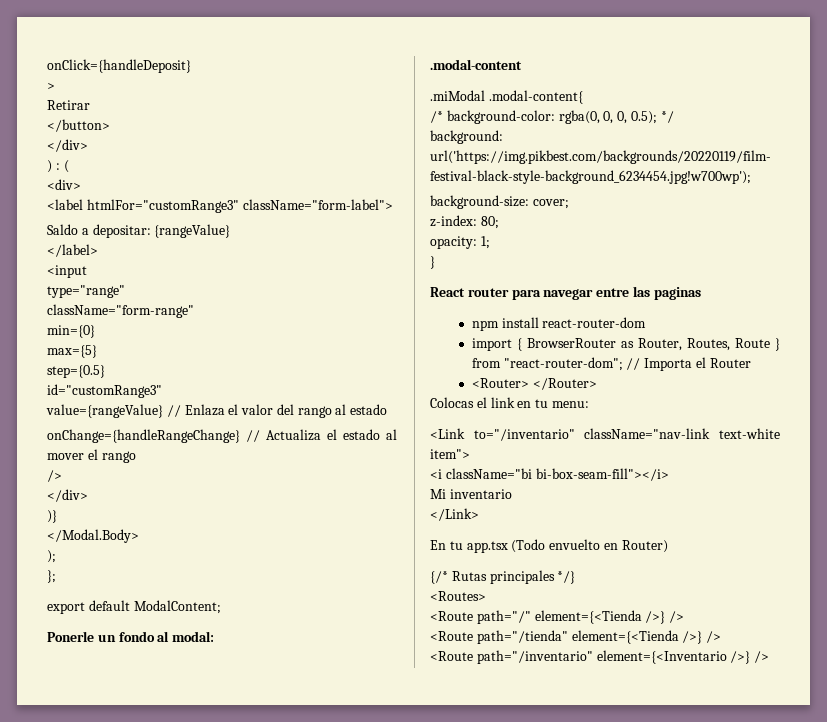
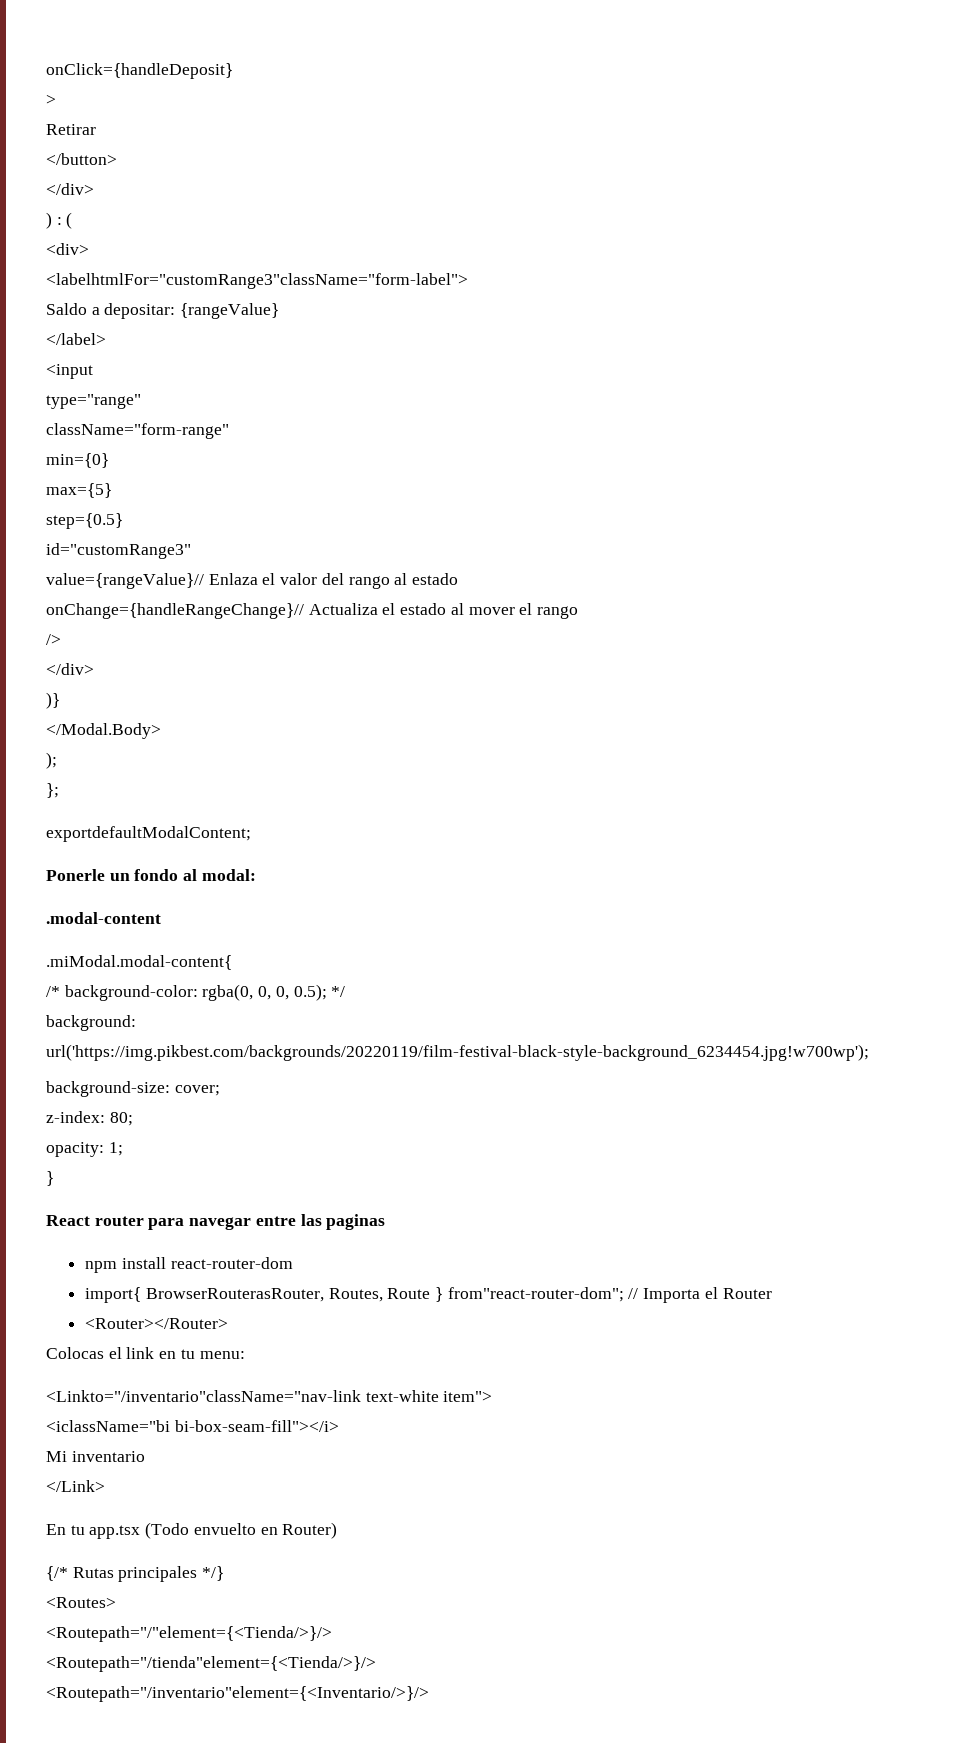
- <label htmlFor="customRange3" className="form-label">
+ <labelhtmlFor="customRange3"className="form-label">
- value={rangeValue} // Enlaza el valor del rango al estado
+ value={rangeValue}// Enlaza el valor del rango al estado
- onChange={handleRangeChange} // Actualiza el estado al mover el rango
+ onChange={handleRangeChange}// Actualiza el estado al mover el rango
- export default ModalContent;
+ exportdefaultModalContent;
- .miModal .modal-content{
+ .miModal.modal-content{
- import { BrowserRouter as Router, Routes, Route } from "react-router-dom"; // Importa el Router
+ import{ BrowserRouterasRouter, Routes, Route } from"react-router-dom"; // Importa el Router
- <Router> </Router>
+ <Router></Router>
- <Link to="/inventario" className="nav-link text-white item">
+ <Linkto="/inventario"className="nav-link text-white item">
- <i className="bi bi-box-seam-fill"></i>
+ <iclassName="bi bi-box-seam-fill"></i>
- <Route path="/" element={<Tienda />} />
- <Route path="/tienda" element={<Tienda />} />
- <Route path="/inventario" element={<Inventario />} />
+ <Routepath="/"element={<Tienda/>}/>
+ <Routepath="/tienda"element={<Tienda/>}/>
+ <Routepath="/inventario"element={<Inventario/>}/>

